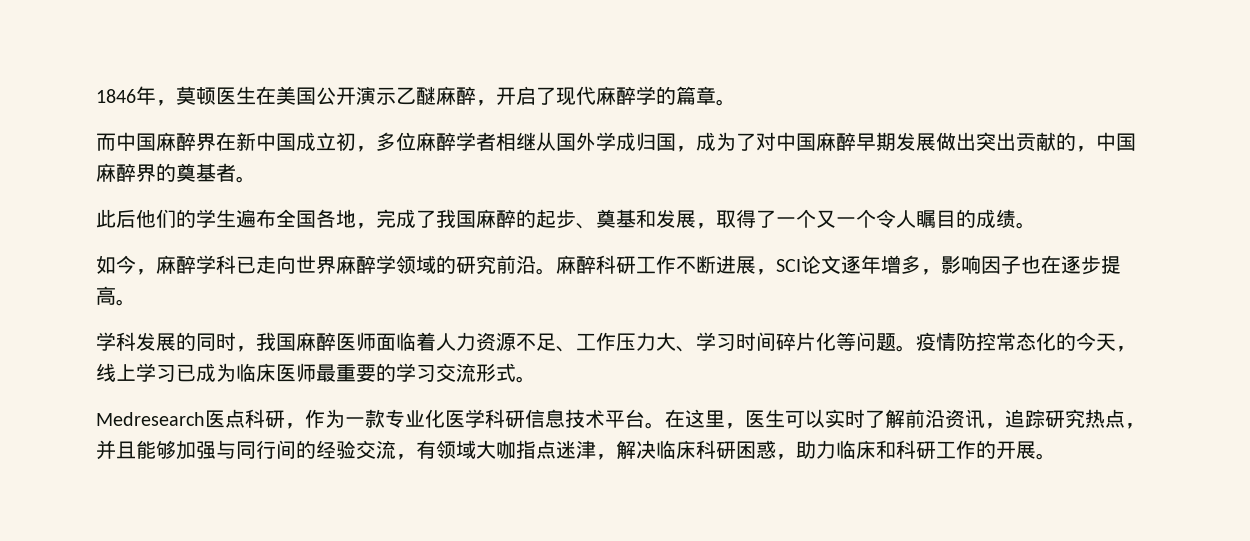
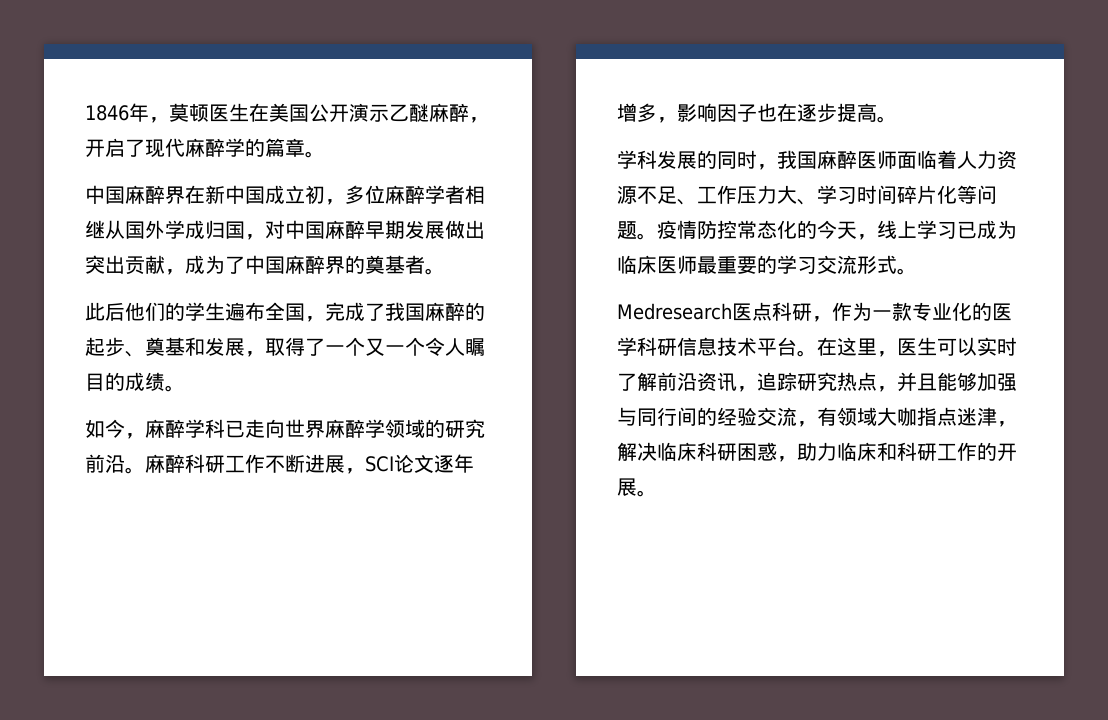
- 而中国麻醉界在新中国成立初，多位麻醉学者相继从国外学成归国，成为了对中国麻醉早期发展做出突出贡献的，中国麻醉界的奠基者。
+ 中国麻醉界在新中国成立初，多位麻醉学者相继从国外学成归国，对中国麻醉早期发展做出突出贡献，成为了中国麻醉界的奠基者。
- 此后他们的学生遍布全国各地，完成了我国麻醉的起步、奠基和发展，取得了一个又一个令人瞩目的成绩。
+ 此后他们的学生遍布全国，完成了我国麻醉的起步、奠基和发展，取得了一个又一个令人瞩目的成绩。
- Medresearch医点科研，作为一款专业化医学科研信息技术平台。
+ Medresearch医点科研，作为一款专业化的医学科研信息技术平台。

